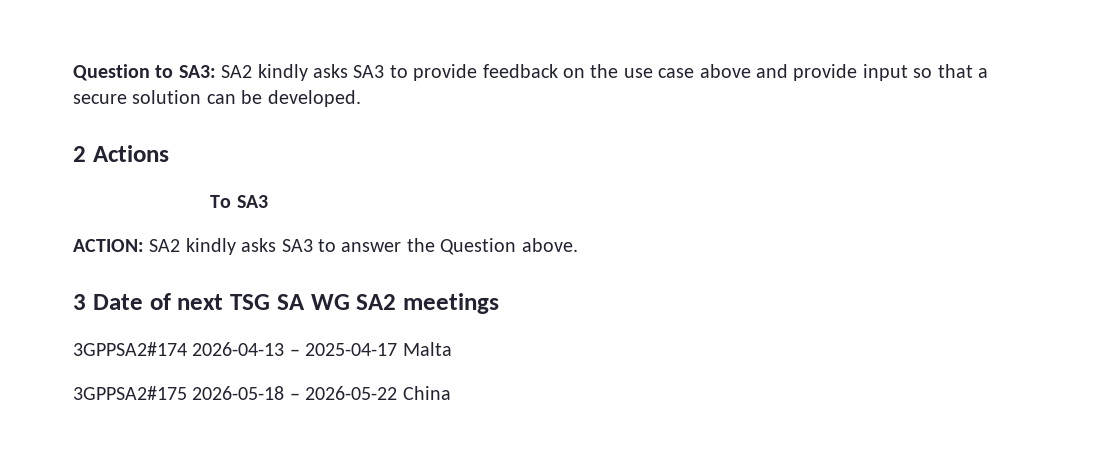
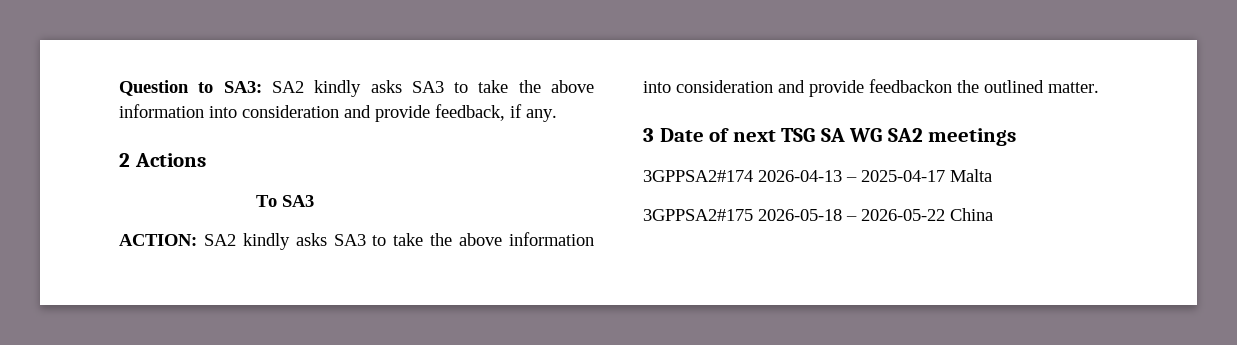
- Question to SA3: SA2 kindly asks SA3 to provide feedback on the use case above and provide input so that a secure solution can be developed.
+ Question to SA3: SA2 kindly asks SA3 to take the above information into consideration and provide feedback, if any.
- ACTION: SA2 kindly asks SA3 to answer the Question above.
+ ACTION: SA2 kindly asks SA3 to take the above information into consideration and provide feedbackon the outlined matter.

